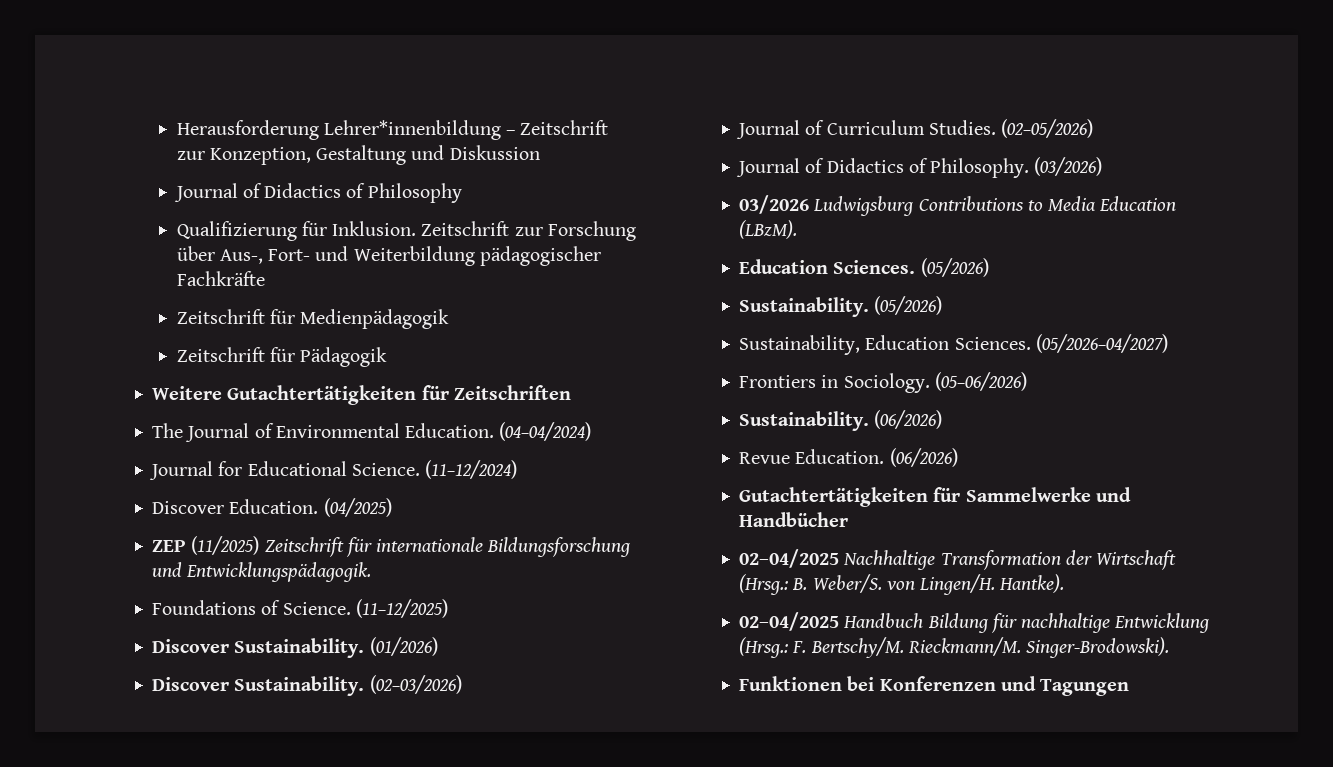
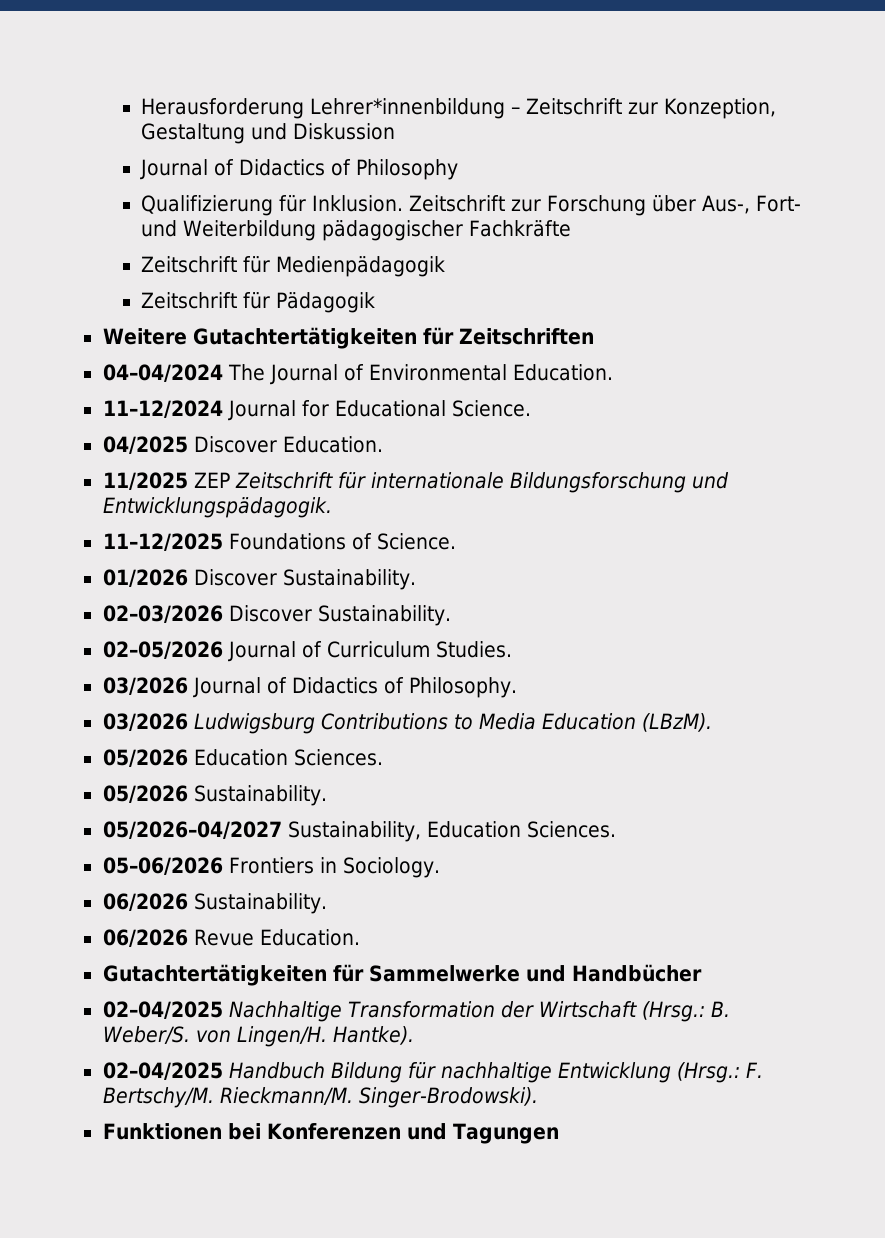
- The Journal of Environmental Education. (04–04/2024)
- Journal for Educational Science. (11–12/2024)
- Discover Education. (04/2025)
- ZEP (11/2025) Zeitschrift für internationale Bildungsforschung und Entwicklungspädagogik.
+ 04–04/2024 The Journal of Environmental Education.
+ 11–12/2024 Journal for Educational Science.
+ 04/2025 Discover Education.
+ 11/2025 ZEP Zeitschrift für internationale Bildungsforschung und Entwicklungspädagogik.
- Foundations of Science. (11–12/2025)
- Discover Sustainability. (01/2026)
- Discover Sustainability. (02–03/2026)
- Journal of Curriculum Studies. (02–05/2026)
- Journal of Didactics of Philosophy. (03/2026)
+ 11–12/2025 Foundations of Science.
+ 01/2026 Discover Sustainability.
+ 02–03/2026 Discover Sustainability.
+ 02–05/2026 Journal of Curriculum Studies.
+ 03/2026 Journal of Didactics of Philosophy.
- Education Sciences. (05/2026)
- Sustainability. (05/2026)
- Sustainability, Education Sciences. (05/2026–04/2027)
- Frontiers in Sociology. (05–06/2026)
- Sustainability. (06/2026)
- Revue Education. (06/2026)
+ 05/2026 Education Sciences.
+ 05/2026 Sustainability.
+ 05/2026–04/2027 Sustainability, Education Sciences.
+ 05–06/2026 Frontiers in Sociology.
+ 06/2026 Sustainability.
+ 06/2026 Revue Education.

